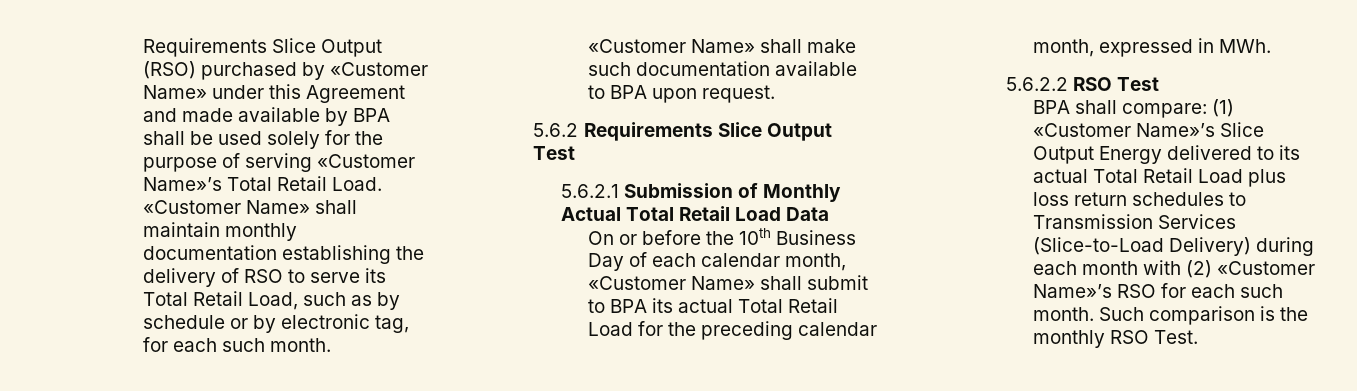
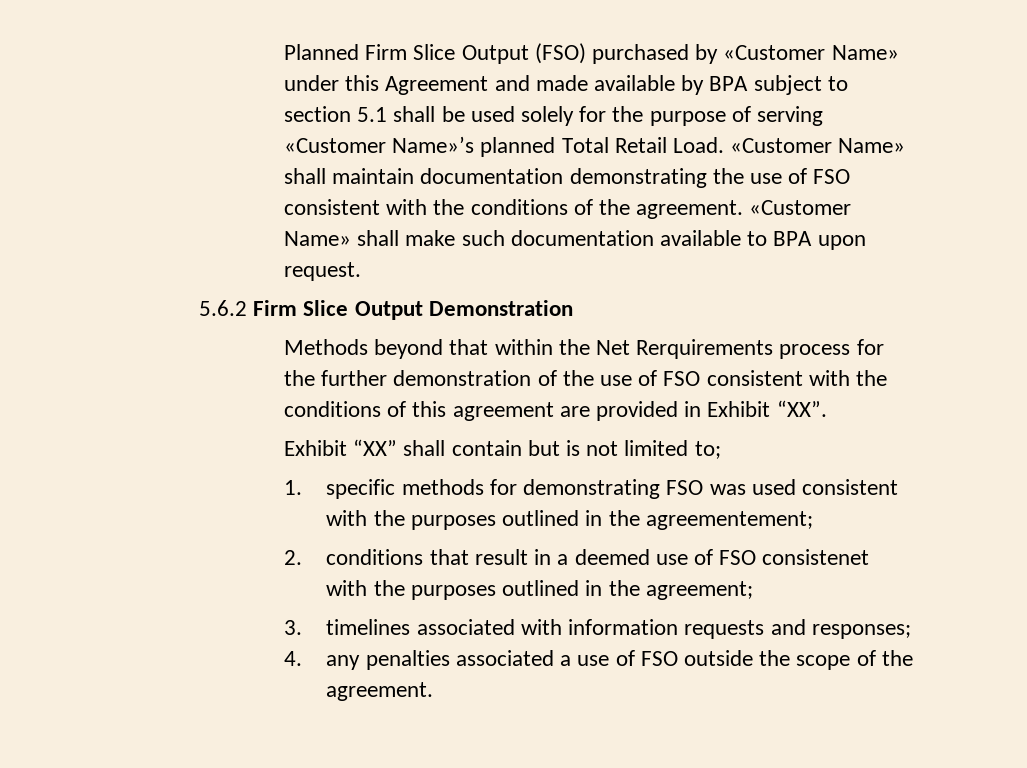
- Requirements Slice Output (RSO) purchased by «Customer Name» under this Agreement and made available by BPA shall be used solely for the purpose of serving «Customer Name»’s Total Retail Load.
+ Planned Firm Slice Output (FSO) purchased by «Customer Name» under this Agreement and made available by BPA subject to section 5.1 shall be used solely for the purpose of serving «Customer Name»’s planned Total Retail Load.
- «Customer Name» shall maintain monthly documentation establishing the delivery of RSO to serve its Total Retail Load, such as by schedule or by electronic tag, for each such month.
+ «Customer Name» shall maintain documentation demonstrating the use of FSO consistent with the conditions of the agreement.
- 5.6.2 Requirements Slice Output Test
- 5.6.2.1 Submission of Monthly Actual Total Retail Load Data
- On or before the 10th Business Day of each calendar month, «Customer Name» shall submit to BPA its actual Total Retail Load for the preceding calendar month, expressed in MWh.
- 5.6.2.2 RSO Test
- BPA shall compare: (1) «Customer Name»’s Slice Output Energy delivered to its actual Total Retail Load plus loss return schedules to Transmission Services (Slice-to-Load Delivery) during each month with (2) «Customer Name»’s RSO for each such month. Such comparison is the monthly RSO Test.
+ 5.6.2 Firm Slice Output Demonstration
+ Methods beyond that within the Net Rerquirements process for the further demonstration of the use of FSO consistent with the conditions of this agreement are provided in Exhibit “XX”.
+ Exhibit “XX” shall contain but is not limited to;
+ 1. specific methods for demonstrating FSO was used consistent with the purposes outlined in the agreementement;
+ 2. conditions that result in a deemed use of FSO consistenet with the purposes outlined in the agreement;
+ 3. timelines associated with information requests and responses;
+ 4. any penalties associated a use of FSO outside the scope of the agreement.

